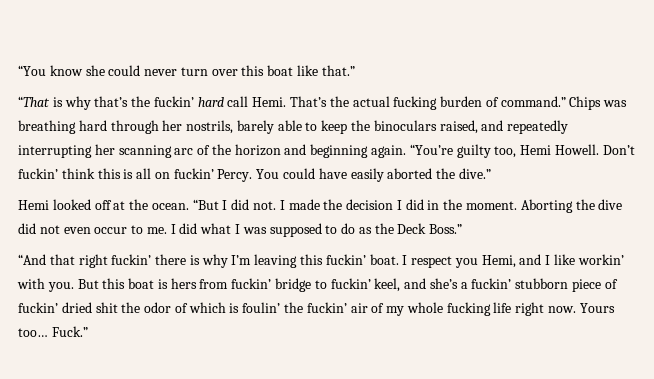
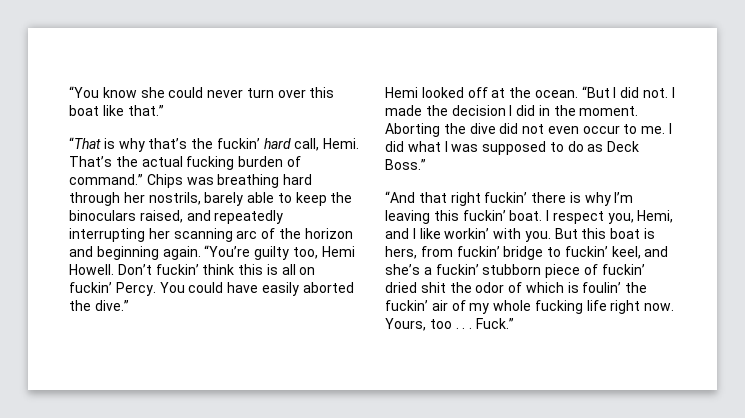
- “That is why that’s the fuckin’ hard call Hemi.
+ “That is why that’s the fuckin’ hard call, Hemi.
- I did what I was supposed to do as the Deck Boss.”
+ I did what I was supposed to do as Deck Boss.”
- I respect you Hemi, and I like workin’ with you.
+ I respect you, Hemi, and I like workin’ with you.
- But this boat is hers from fuckin’ bridge to fuckin’ keel, and she’s a fuckin’ stubborn piece of fuckin’ dried shit the odor of which is foulin’ the fuckin’ air of my whole fucking life right now.
+ But this boat is hers, from fuckin’ bridge to fuckin’ keel, and she’s a fuckin’ stubborn piece of fuckin’ dried shit the odor of which is foulin’ the fuckin’ air of my whole fucking life right now.
- Yours too…
+ Yours, too . . .

